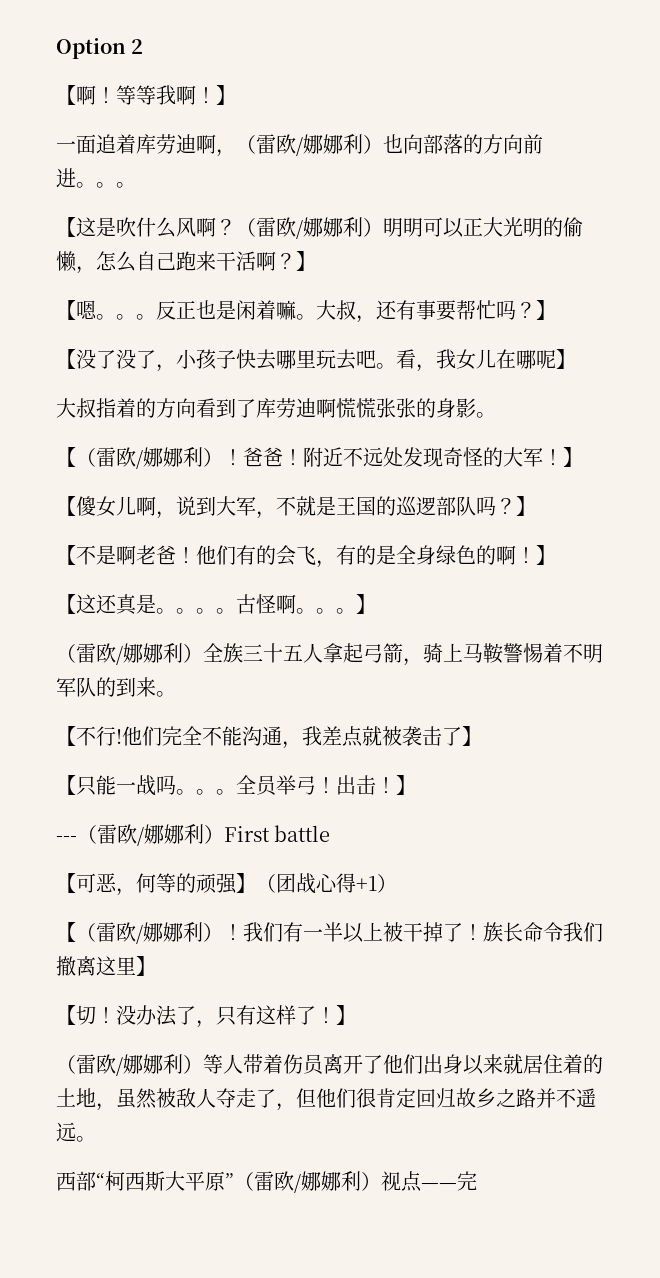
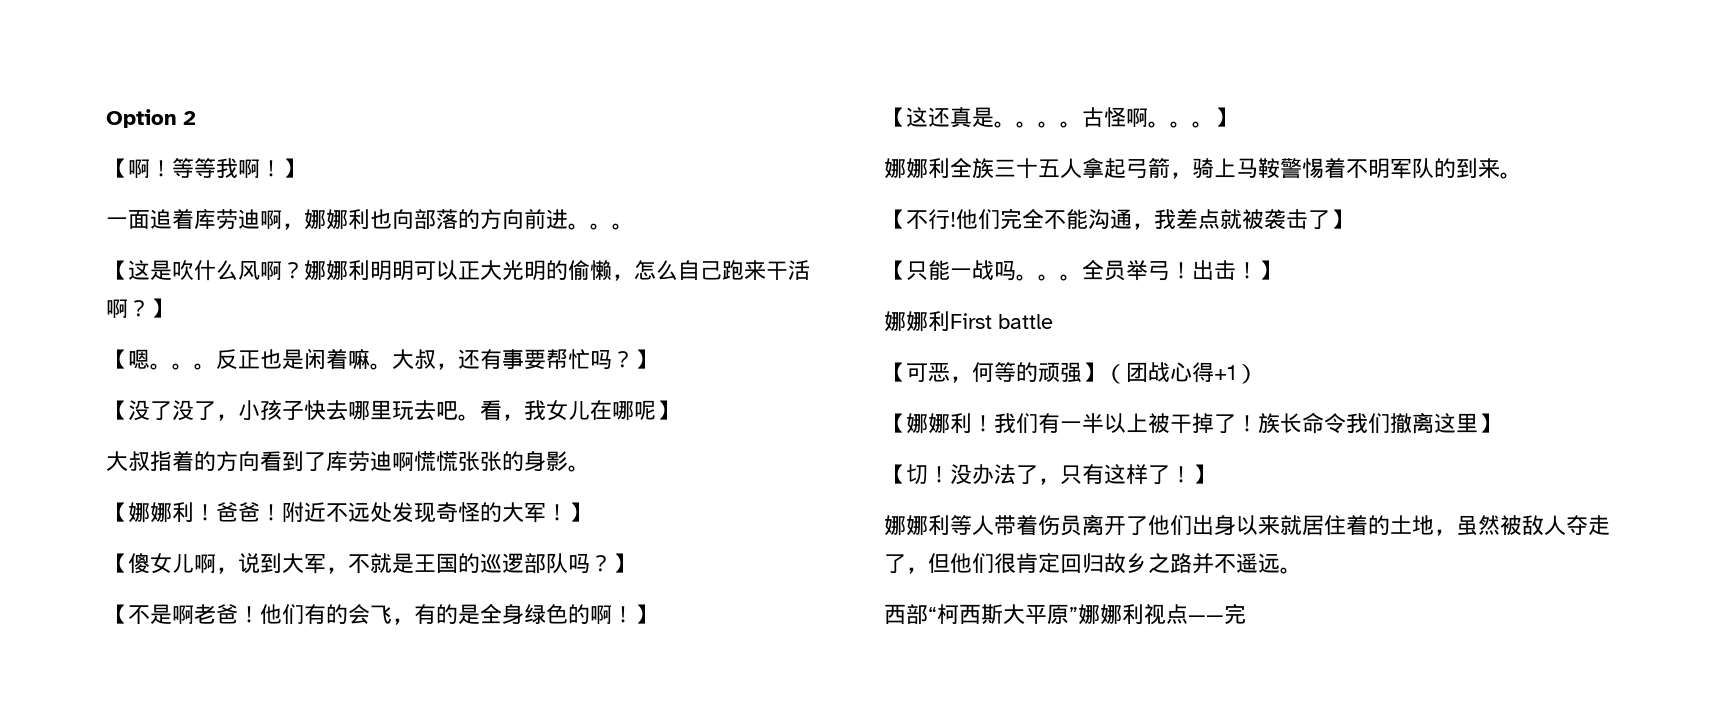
- 一面追着库劳迪啊，（雷欧/娜娜利）也向部落的方向前进。
+ 一面追着库劳迪啊，娜娜利也向部落的方向前进。
- （雷欧/娜娜利）明明可以正大光明的偷懒，怎么自己跑来干活啊？
+ 娜娜利明明可以正大光明的偷懒，怎么自己跑来干活啊？
  大叔指着的方向看到了库劳迪啊慌慌张张的身影。
- 【（雷欧/娜娜利）！
+ 【娜娜利！
- （雷欧/娜娜利）全族三十五人拿起弓箭，骑上马鞍警惕着不明军队的到来。
+ 娜娜利全族三十五人拿起弓箭，骑上马鞍警惕着不明军队的到来。
- ---（雷欧/娜娜利）First battle
+ 娜娜利First battle
  【可恶，何等的顽强】（团战心得+1）
- 【（雷欧/娜娜利）！
+ 【娜娜利！
- （雷欧/娜娜利）等人带着伤员离开了他们出身以来就居住着的土地，虽然被敌人夺走了，但他们很肯定回归故乡之路并不遥远。
+ 娜娜利等人带着伤员离开了他们出身以来就居住着的土地，虽然被敌人夺走了，但他们很肯定回归故乡之路并不遥远。
- 西部“柯西斯大平原”（雷欧/娜娜利）视点——完
+ 西部“柯西斯大平原”娜娜利视点——完

